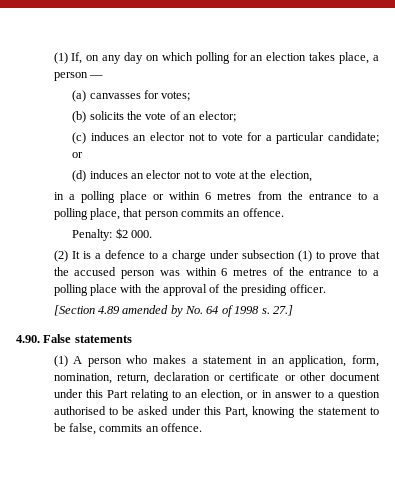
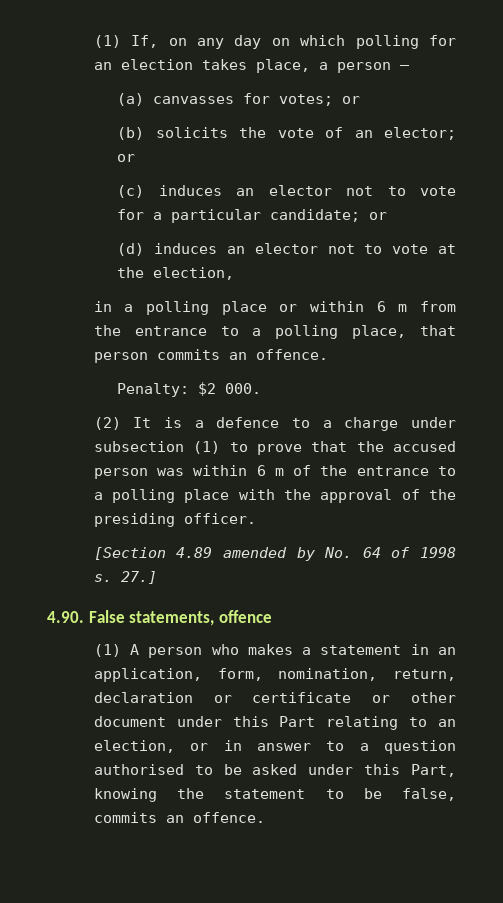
- (a) canvasses for votes;
+ (a) canvasses for votes; or
- (b) solicits the vote of an elector;
+ (b) solicits the vote of an elector; or
- in a polling place or within 6 metres from the entrance to a polling place, that person commits an offence.
+ in a polling place or within 6 m from the entrance to a polling place, that person commits an offence.
- (2) It is a defence to a charge under subsection (1) to prove that the accused person was within 6 metres of the entrance to a polling place with the approval of the presiding officer.
+ (2) It is a defence to a charge under subsection (1) to prove that the accused person was within 6 m of the entrance to a polling place with the approval of the presiding officer.
- 4.90. False statements
+ 4.90. False statements, offence

